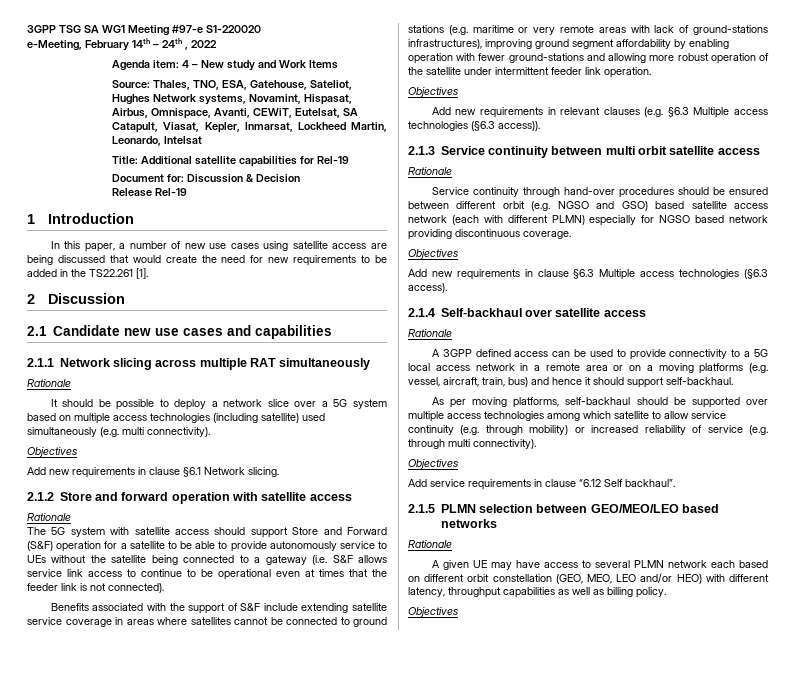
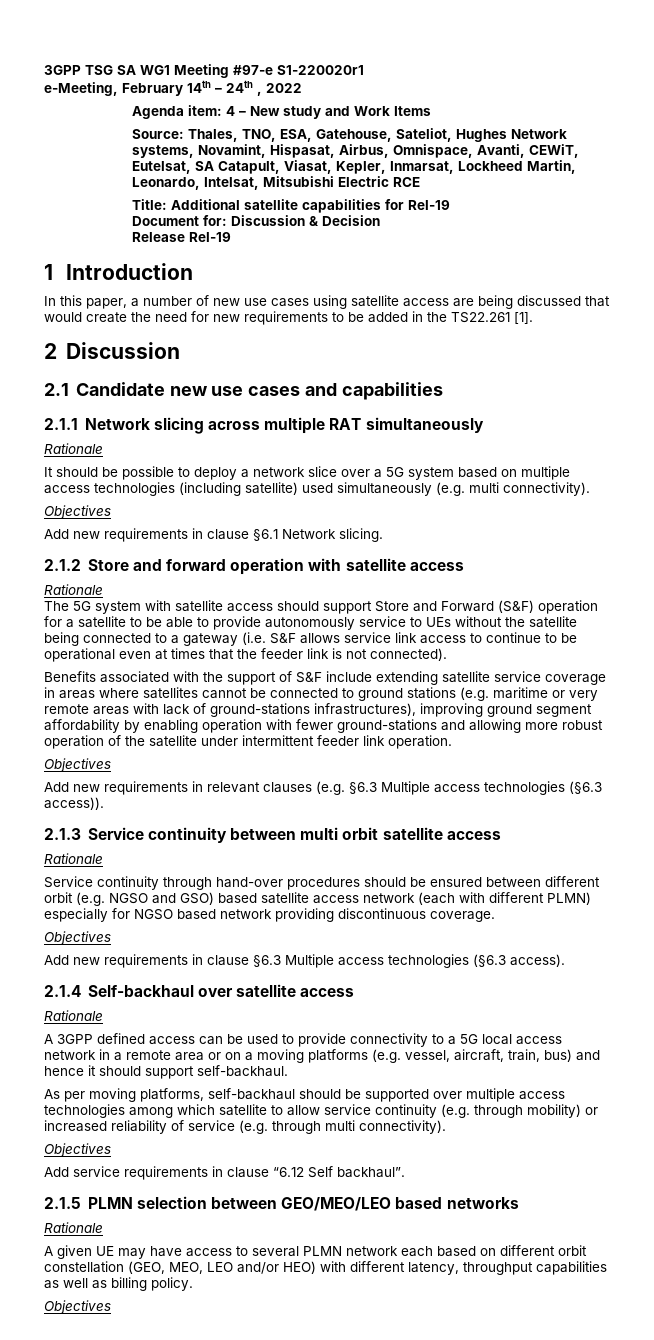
- 3GPP TSG SA WG1 Meeting #97-e S1-220020
+ 3GPP TSG SA WG1 Meeting #97-e S1-220020r1
- Source: Thales, TNO, ESA, Gatehouse, Sateliot, Hughes Network systems, Novamint, Hispasat, Airbus, Omnispace, Avanti, CEWiT, Eutelsat, SA Catapult, Viasat, Kepler, Inmarsat, Lockheed Martin, Leonardo, Intelsat
+ Source: Thales, TNO, ESA, Gatehouse, Sateliot, Hughes Network systems, Novamint, Hispasat, Airbus, Omnispace, Avanti, CEWiT, Eutelsat, SA Catapult, Viasat, Kepler, Inmarsat, Lockheed Martin, Leonardo, Intelsat, Mitsubishi Electric RCE

